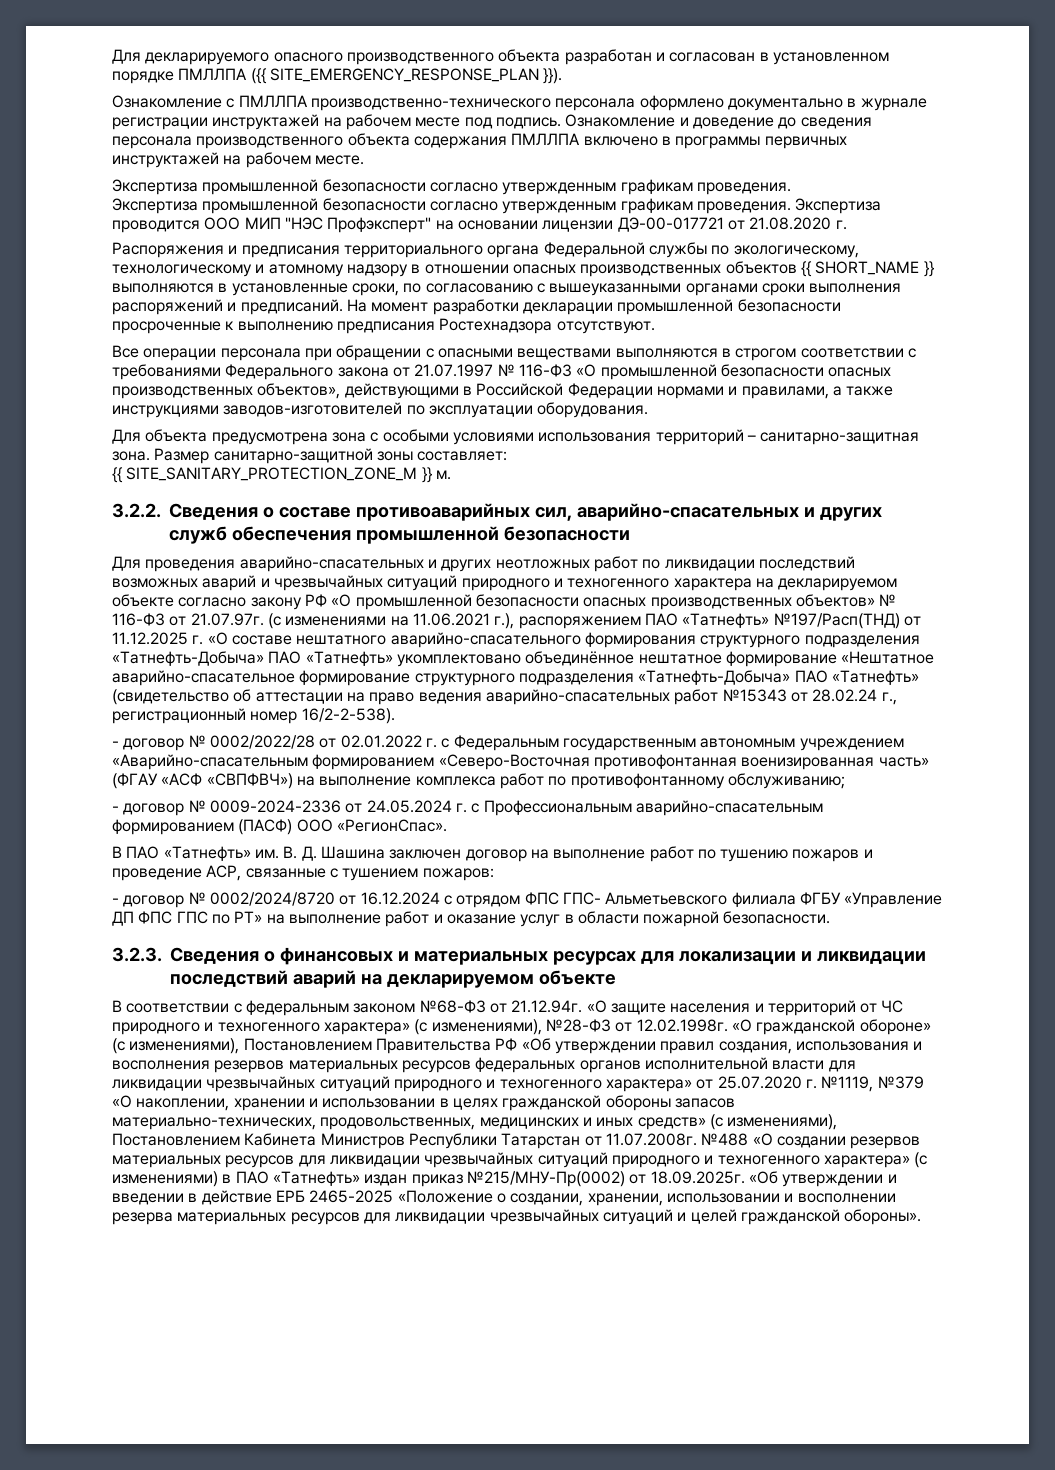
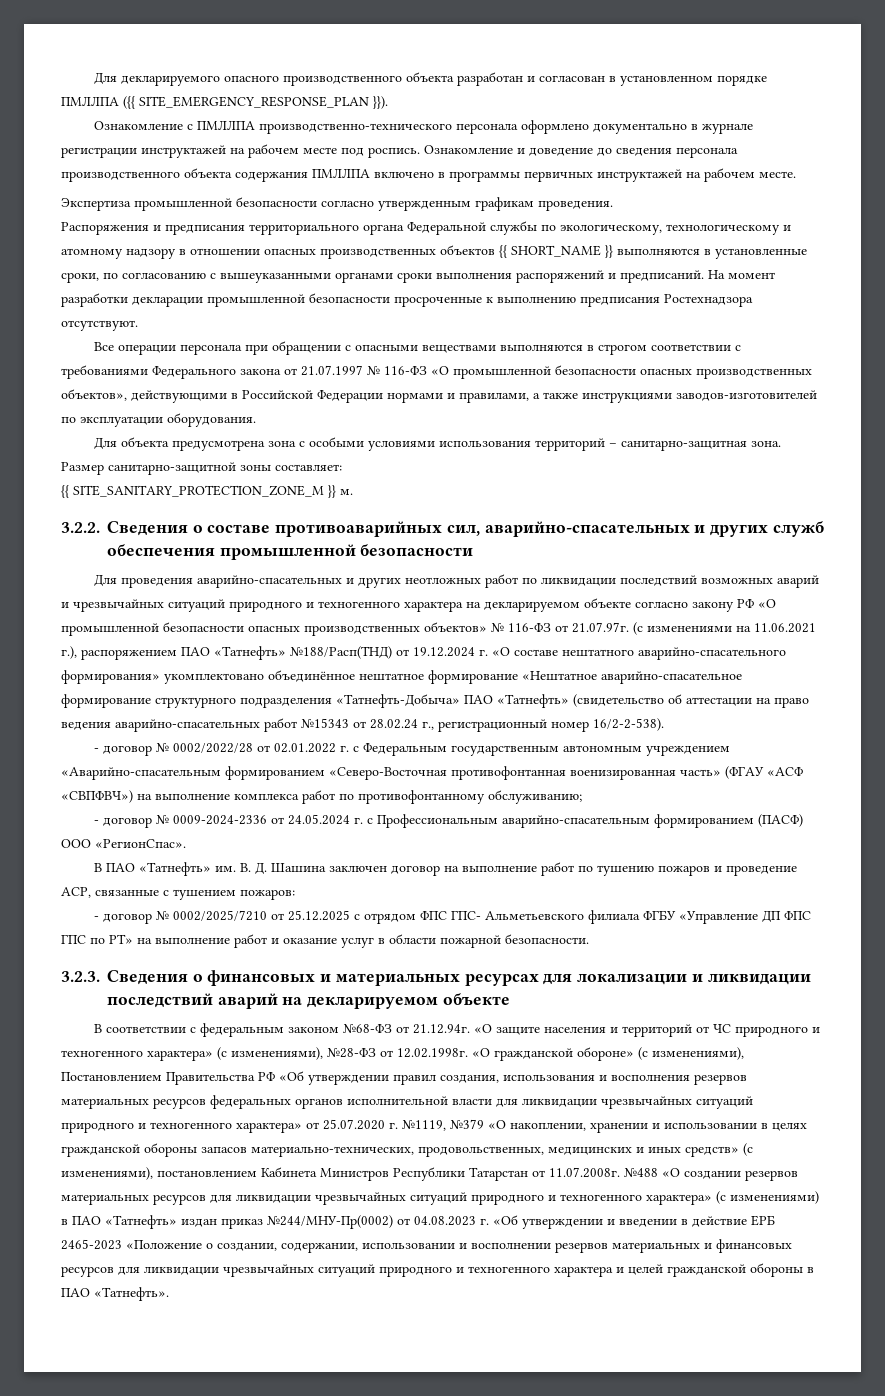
- Ознакомление с ПМЛЛПА производственно-технического персонала оформлено документально в журнале регистрации инструктажей на рабочем месте под подпись.
+ Ознакомление с ПМЛЛПА производственно-технического персонала оформлено документально в журнале регистрации инструктажей на рабочем месте под роспись.
- Экспертиза промышленной безопасности согласно утвержденным графикам проведения. Экспертиза проводится ООО МИП "НЭС Профэксперт" на основании лицензии ДЭ-00-017721 от 21.08.2020 г.
- Для проведения аварийно-спасательных и других неотложных работ по ликвидации последствий возможных аварий и чрезвычайных ситуаций природного и техногенного характера на декларируемом объекте согласно закону РФ «О промышленной безопасности опасных производственных объектов» № 116-ФЗ от 21.07.97г. (с изменениями на 11.06.2021 г.), распоряжением ПАО «Татнефть» №197/Расп(ТНД) от 11.12.2025 г. «О составе нештатного аварийно-спасательного формирования структурного подразделения «Татнефть-Добыча» ПАО «Татнефть» укомплектовано объединённое нештатное формирование «Нештатное аварийно-спасательное формирование структурного подразделения «Татнефть-Добыча» ПАО «Татнефть» (свидетельство об аттестации на право ведения аварийно-спасательных работ №15343 от 28.02.24 г., регистрационный номер 16/2-2-538).
+ Для проведения аварийно-спасательных и других неотложных работ по ликвидации последствий возможных аварий и чрезвычайных ситуаций природного и техногенного характера на декларируемом объекте согласно закону РФ «О промышленной безопасности опасных производственных объектов» № 116-ФЗ от 21.07.97г. (с изменениями на 11.06.2021 г.), распоряжением ПАО «Татнефть» №188/Расп(ТНД) от 19.12.2024 г. «О составе нештатного аварийно-спасательного формирования» укомплектовано объединённое нештатное формирование «Нештатное аварийно-спасательное формирование структурного подразделения «Татнефть-Добыча» ПАО «Татнефть» (свидетельство об аттестации на право ведения аварийно-спасательных работ №15343 от 28.02.24 г., регистрационный номер 16/2-2-538).
- - договор № 0002/2024/8720 от 16.12.2024 с отрядом ФПС ГПС- Альметьевского филиала ФГБУ «Управление ДП ФПС ГПС по РТ» на выполнение работ и оказание услуг в области пожарной безопасности.
+ - договор № 0002/2025/7210 от 25.12.2025 с отрядом ФПС ГПС- Альметьевского филиала ФГБУ «Управление ДП ФПС ГПС по РТ» на выполнение работ и оказание услуг в области пожарной безопасности.
- В соответствии с федеральным законом №68-ФЗ от 21.12.94г. «О защите населения и территорий от ЧС природного и техногенного характера» (с изменениями), №28-ФЗ от 12.02.1998г. «О гражданской обороне» (с изменениями), Постановлением Правительства РФ «Об утверждении правил создания, использования и восполнения резервов материальных ресурсов федеральных органов исполнительной власти для ликвидации чрезвычайных ситуаций природного и техногенного характера» от 25.07.2020 г. №1119, №379 «О накоплении, хранении и использовании в целях гражданской обороны запасов материально-технических, продовольственных, медицинских и иных средств» (с изменениями), Постановлением Кабинета Министров Республики Татарстан от 11.07.2008г. №488 «О создании резервов материальных ресурсов для ликвидации чрезвычайных ситуаций природного и техногенного характера» (с изменениями) в ПАО «Татнефть» издан приказ №215/МНУ-Пр(0002) от 18.09.2025г. «Об утверждении и введении в действие ЕРБ 2465-2025 «Положение о создании, хранении, использовании и восполнении резерва материальных ресурсов для ликвидации чрезвычайных ситуаций и целей гражданской обороны».
+ В соответствии с федеральным законом №68-ФЗ от 21.12.94г. «О защите населения и территорий от ЧС природного и техногенного характера» (с изменениями), №28-ФЗ от 12.02.1998г. «О гражданской обороне» (с изменениями), Постановлением Правительства РФ «Об утверждении правил создания, использования и восполнения резервов материальных ресурсов федеральных органов исполнительной власти для ликвидации чрезвычайных ситуаций природного и техногенного характера» от 25.07.2020 г. №1119, №379 «О накоплении, хранении и использовании в целях гражданской обороны запасов материально-технических, продовольственных, медицинских и иных средств» (с изменениями), постановлением Кабинета Министров Республики Татарстан от 11.07.2008г. №488 «О создании резервов материальных ресурсов для ликвидации чрезвычайных ситуаций природного и техногенного характера» (с изменениями) в ПАО «Татнефть» издан приказ №244/МНУ-Пр(0002) от 04.08.2023 г. «Об утверждении и введении в действие ЕРБ 2465-2023 «Положение о создании, содержании, использовании и восполнении резервов материальных и финансовых ресурсов для ликвидации чрезвычайных ситуаций природного и техногенного характера и целей гражданской обороны в ПАО «Татнефть».

